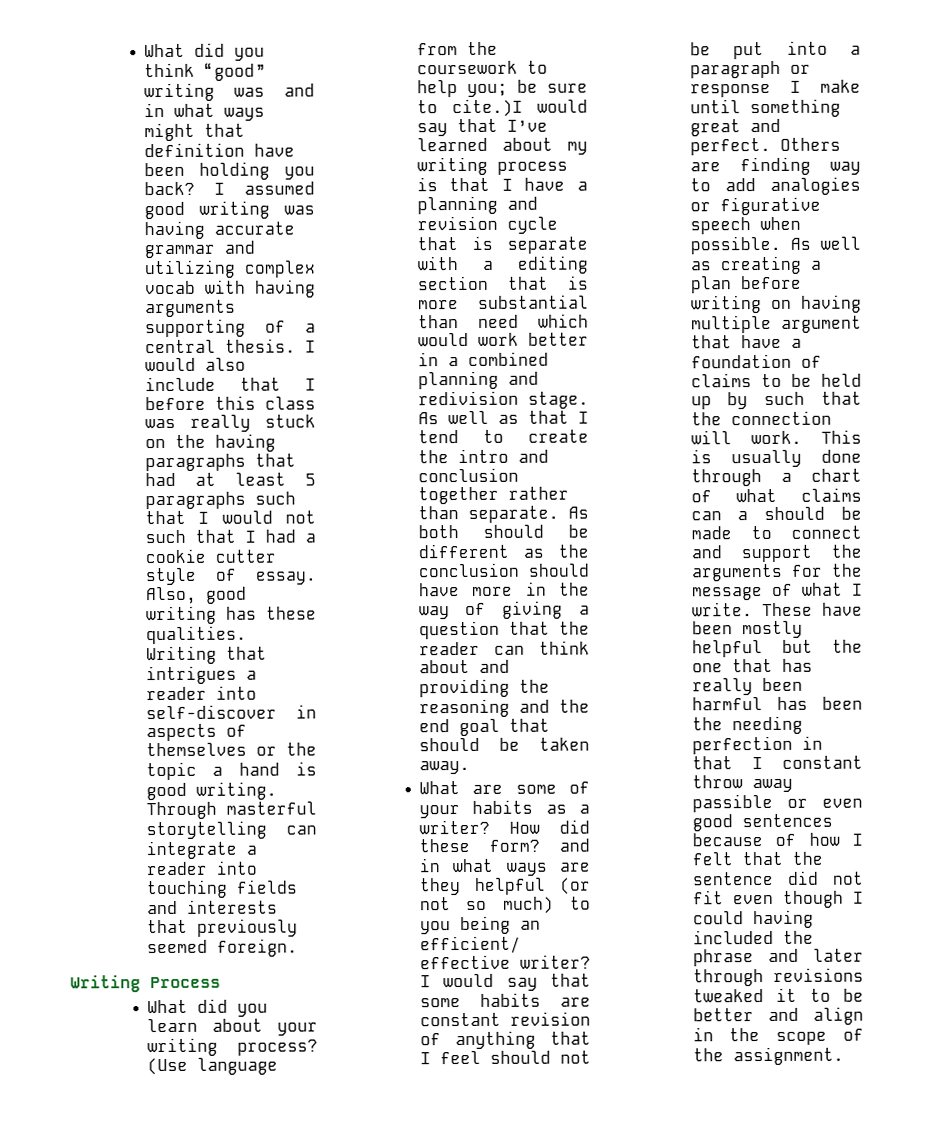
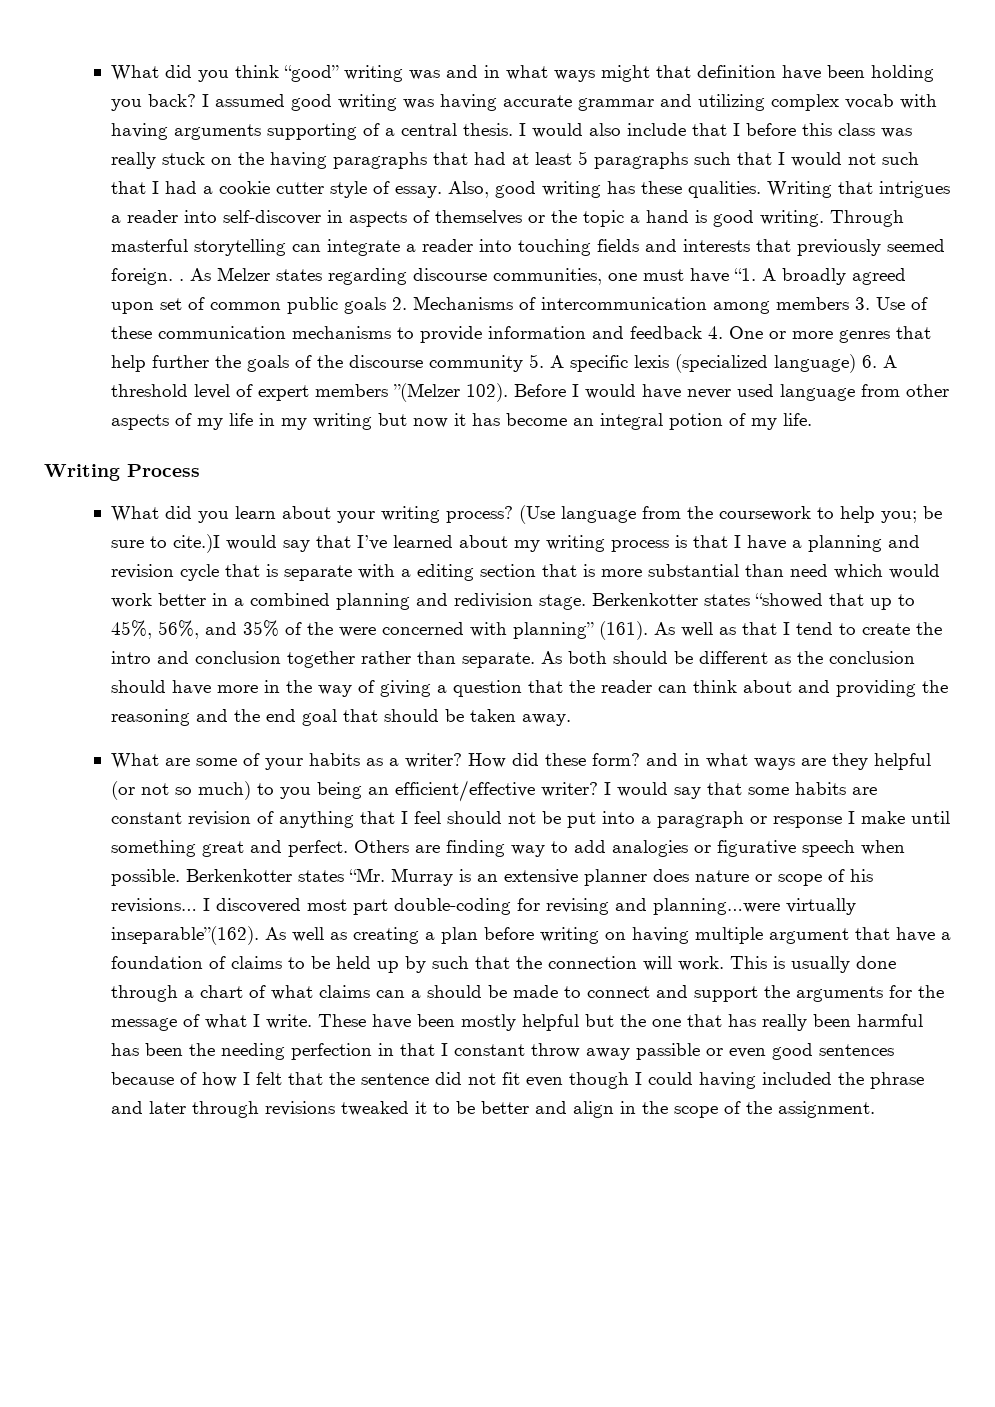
- Through masterful storytelling can integrate a reader into touching fields and interests that previously seemed foreign.
+ Through masterful storytelling can integrate a reader into touching fields and interests that previously seemed foreign. . As Melzer states regarding discourse communities, one must have “1. A broadly agreed upon set of common public goals 2. Mechanisms of intercommunication among members 3. Use of these communication mechanisms to provide information and feedback 4. One or more genres that help further the goals of the discourse community 5. A specific lexis (specialized language) 6. A threshold level of expert members ”(Melzer 102). Before I would have never used language from other aspects of my life in my writing but now it has become an integral potion of my life.
+ Berkenkotter states “showed that up to 45%, 56%, and 35% of the were concerned with planning” (161).
+ Berkenkotter states “Mr. Murray is an extensive planner does nature or scope of his revisions… I discovered most part double-coding for revising and planning…were virtually inseparable”(162).

